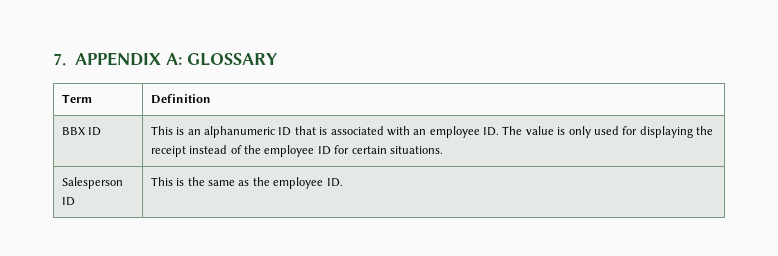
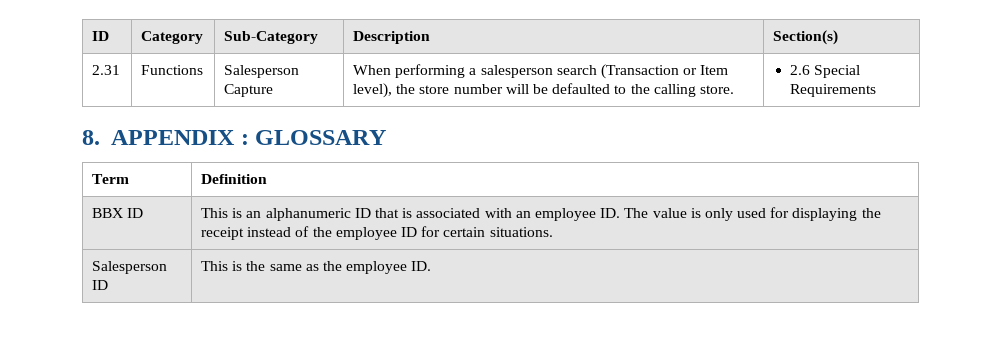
- 7. APPENDIX A: GLOSSARY
+ ID | Category | Sub-Category | Description | Section(s)
+ 2.31 | Functions | Salesperson Capture | When performing a salesperson search (Transaction or Item level), the store number will be defaulted to the calling store. | 2.6 Special Requirements
+ 8. APPENDIX : GLOSSARY

